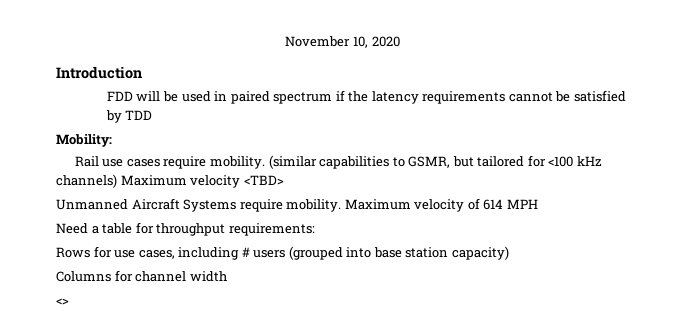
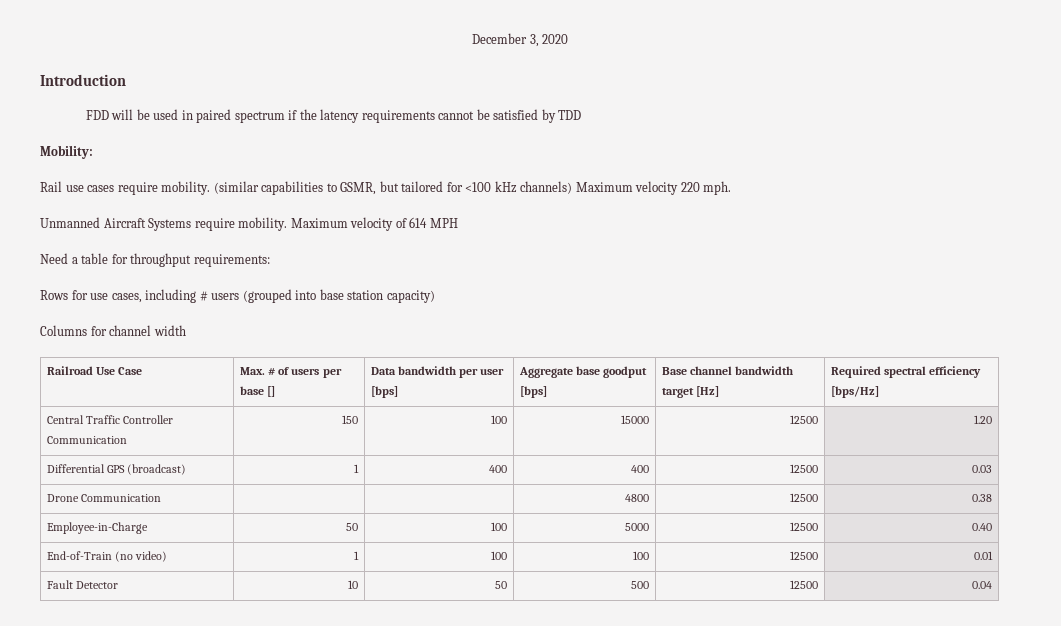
- November 10, 2020
+ December 3, 2020
- (similar capabilities to GSMR, but tailored for <100 kHz channels) Maximum velocity <TBD>
+ (similar capabilities to GSMR, but tailored for <100 kHz channels) Maximum velocity 220 mph.
- <>
+ Railroad Use Case | Max. # of users per base [] | Data bandwidth per user [bps] | Aggregate base goodput [bps] | Base channel bandwidth target [Hz] | Required spectral efficiency [bps/Hz]
+ Central Traffic Controller Communication | 150 | 100 | 15000 | 12500 | 1.20
+ Differential GPS (broadcast) | 1 | 400 | 400 | 12500 | 0.03
+ Drone Communication | | | 4800 | 12500 | 0.38
+ Employee-in-Charge | 50 | 100 | 5000 | 12500 | 0.40
+ End-of-Train (no video) | 1 | 100 | 100 | 12500 | 0.01
+ Fault Detector | 10 | 50 | 500 | 12500 | 0.04

